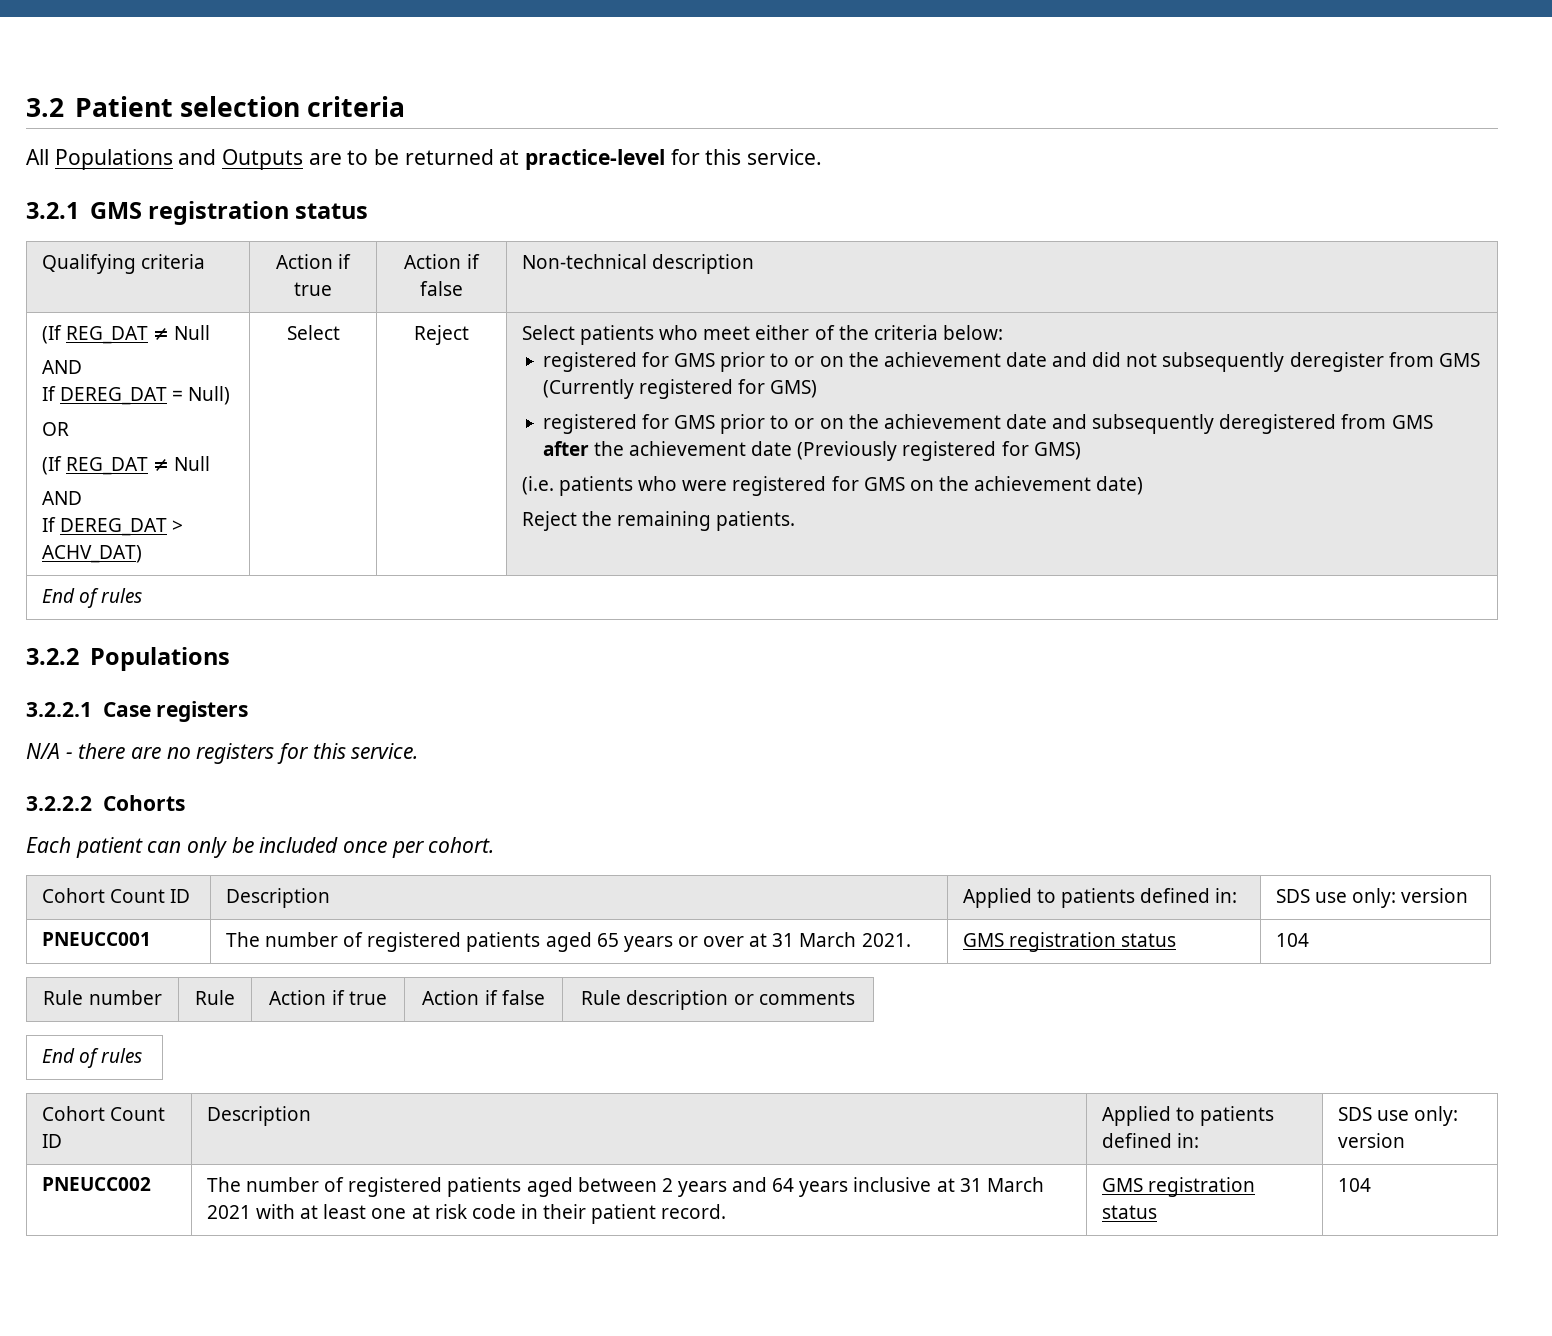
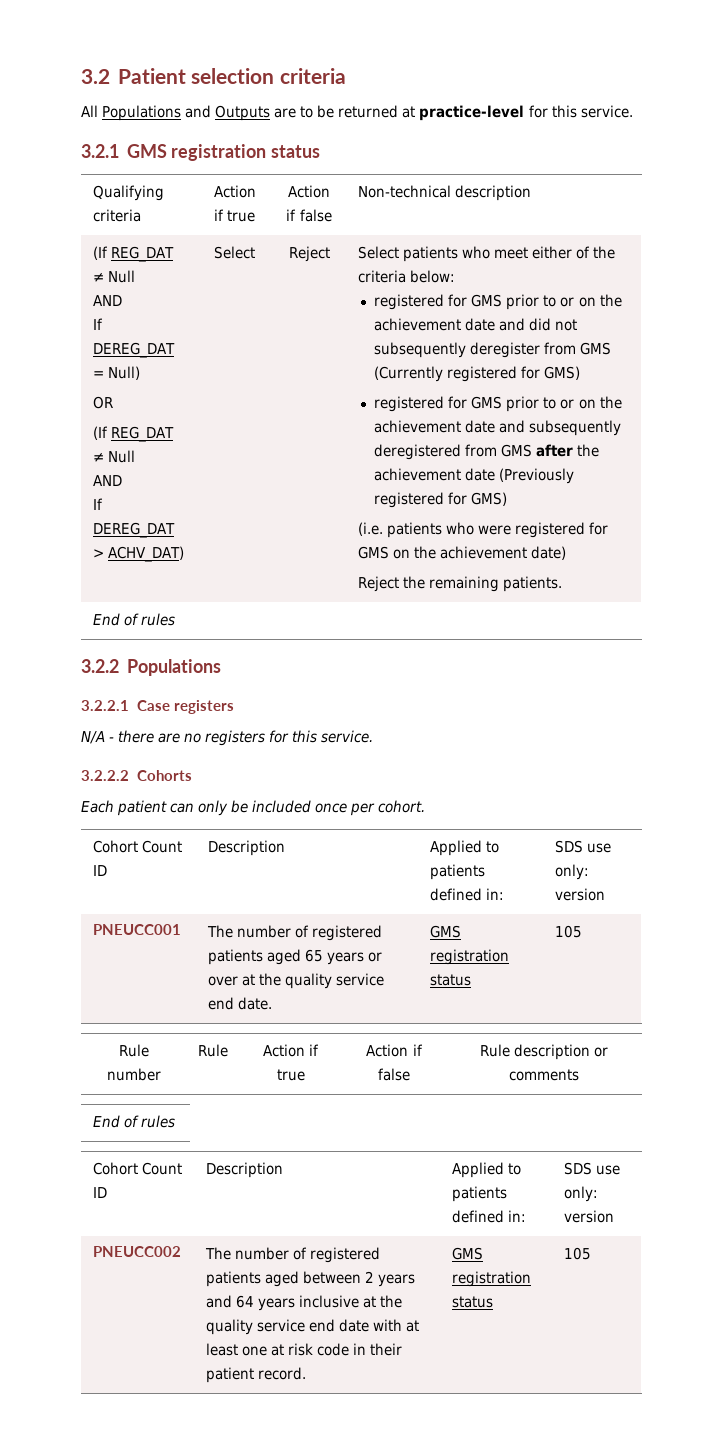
- PNEUCC001 | The number of registered patients aged 65 years or over at 31 March 2021. | GMS registration status | 104
+ PNEUCC001 | The number of registered patients aged 65 years or over at the quality service end date. | GMS registration status | 105
- PNEUCC002 | The number of registered patients aged between 2 years and 64 years inclusive at 31 March 2021 with at least one at risk code in their patient record. | GMS registration status | 104
+ PNEUCC002 | The number of registered patients aged between 2 years and 64 years inclusive at the quality service end date with at least one at risk code in their patient record. | GMS registration status | 105

